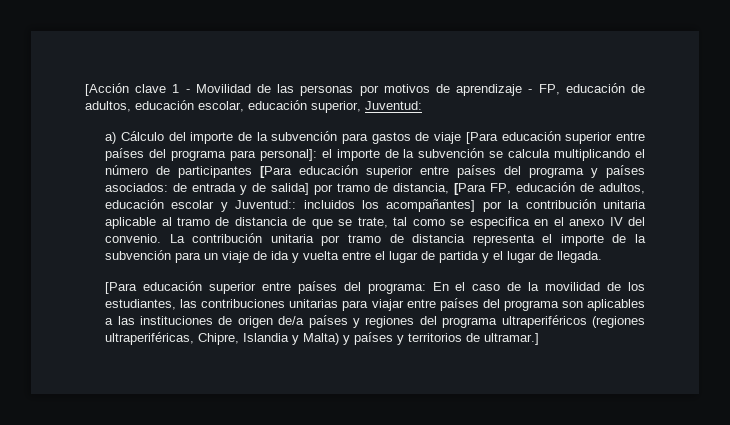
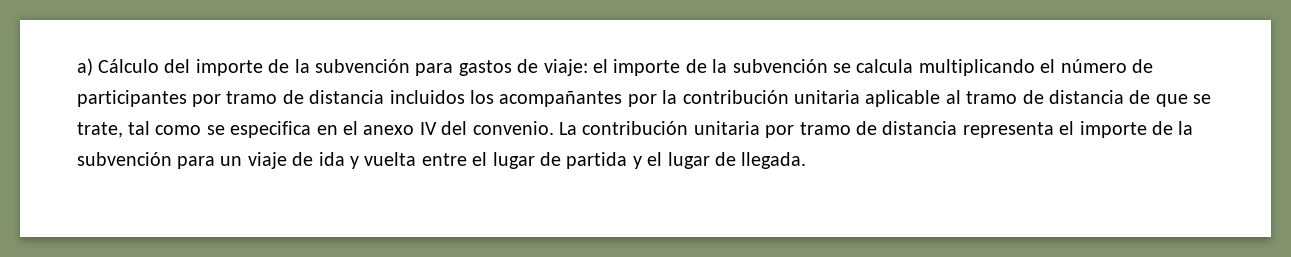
- [Acción clave 1 - Movilidad de las personas por motivos de aprendizaje - FP, educación de adultos, educación escolar, educación superior, Juventud:
- a) Cálculo del importe de la subvención para gastos de viaje [Para educación superior entre países del programa para personal]: el importe de la subvención se calcula multiplicando el número de participantes [Para educación superior entre países del programa y países asociados: de entrada y de salida] por tramo de distancia, [Para FP, educación de adultos, educación escolar y Juventud:: incluidos los acompañantes] por la contribución unitaria aplicable al tramo de distancia de que se trate, tal como se especifica en el anexo IV del convenio.
+ a) Cálculo del importe de la subvención para gastos de viaje: el importe de la subvención se calcula multiplicando el número de participantes por tramo de distancia incluidos los acompañantes por la contribución unitaria aplicable al tramo de distancia de que se trate, tal como se especifica en el anexo IV del convenio.
- [Para educación superior entre países del programa: En el caso de la movilidad de los estudiantes, las contribuciones unitarias para viajar entre países del programa son aplicables a las instituciones de origen de/a países y regiones del programa ultraperiféricos (regiones ultraperiféricas, Chipre, Islandia y Malta) y países y territorios de ultramar.]

